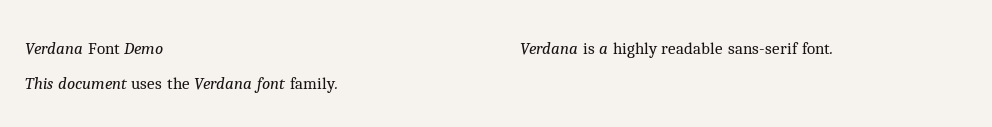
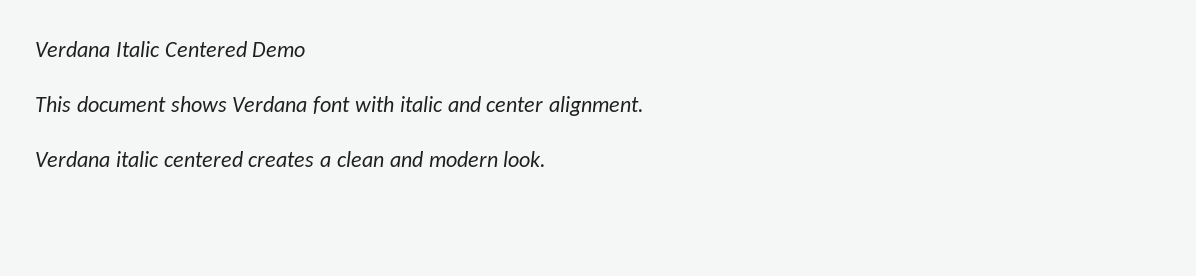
- Verdana Font Demo
+ Verdana Italic Centered Demo
- This document uses the Verdana font family.
- Verdana is a highly readable sans-serif font.
+ This document shows Verdana font with italic and center alignment.
+ Verdana italic centered creates a clean and modern look.

